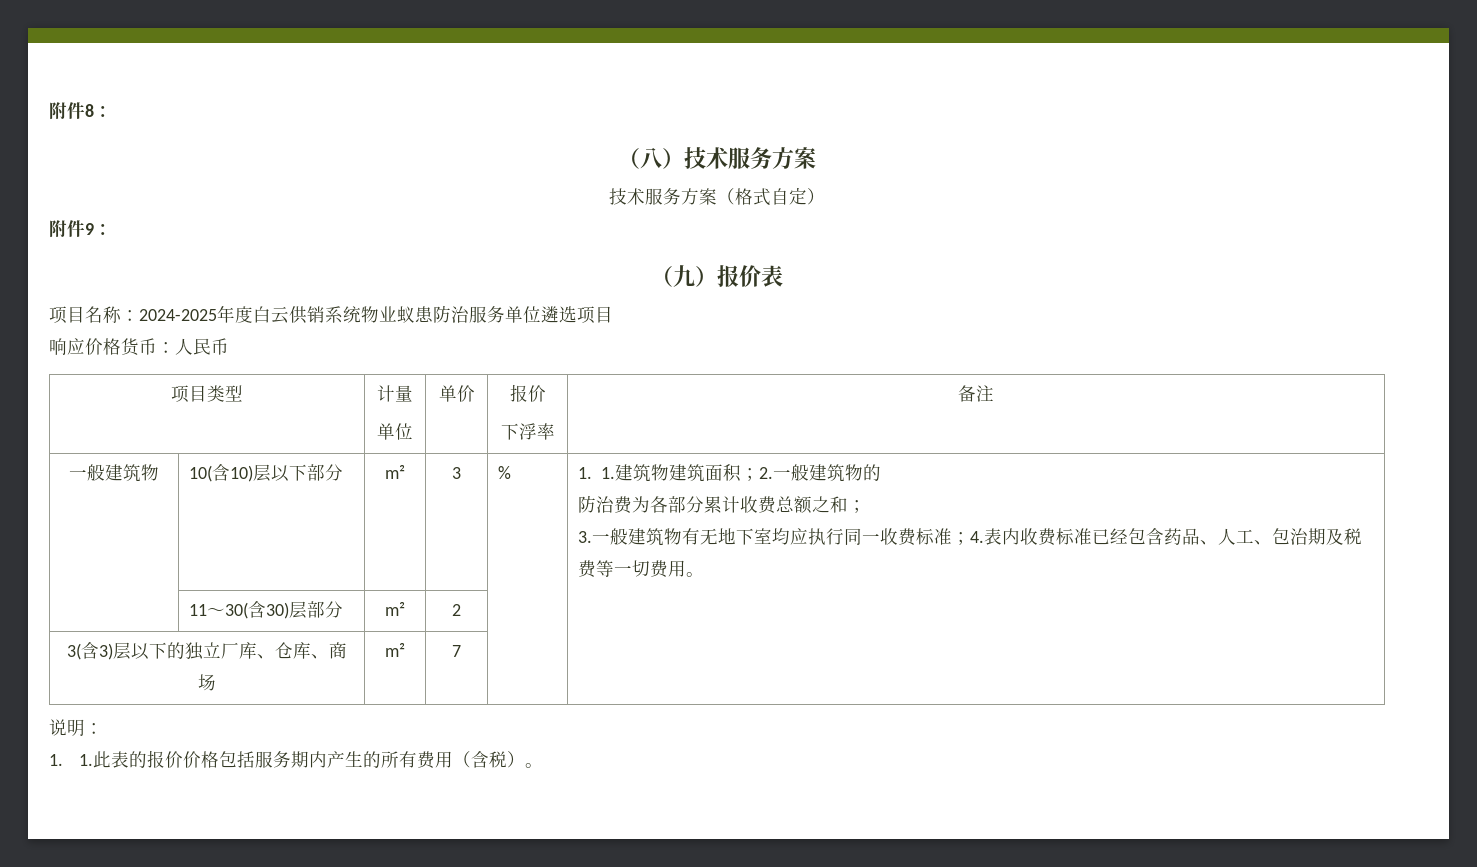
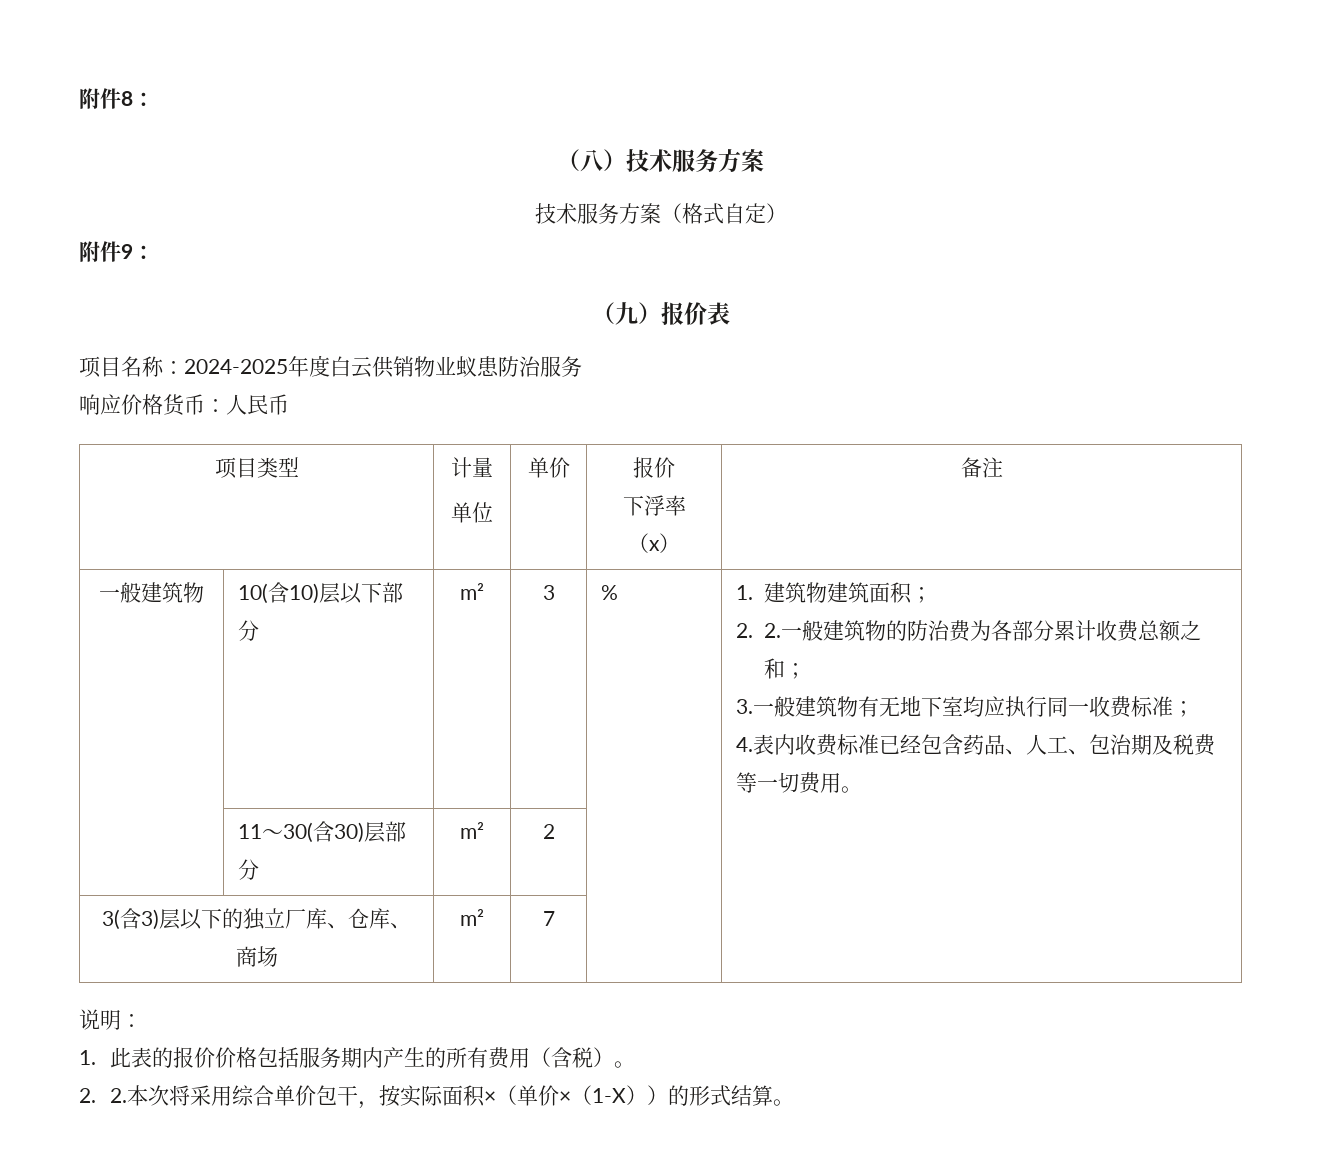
- 项目名称：2024-2025年度白云供销系统物业蚁患防治服务单位遴选项目
+ 项目名称：2024-2025年度白云供销物业蚁患防治服务
  项目类型 | 计量
  单位 | 单价 | 报价
- 下浮率 | 备注
+ 下浮率（x） | 备注
- 1. 1.建筑物建筑面积；2.一般建筑物的
- 防治费为各部分累计收费总额之和；
+ 1.建筑物建筑面积；
+ 2. 2.一般建筑物的防治费为各部分累计收费总额之和；
- 3.一般建筑物有无地下室均应执行同一收费标准；4.表内收费标准已经包含药品、人工、包治期及税费等一切费用。
+ 3.一般建筑物有无地下室均应执行同一收费标准；
+ 4.表内收费标准已经包含药品、人工、包治期及税费等一切费用。
- 1. 1.此表的报价价格包括服务期内产生的所有费用（含税）。
+ 1.此表的报价价格包括服务期内产生的所有费用（含税）。
+ 2. 2.本次将采用综合单价包干，按实际面积×（单价×（1-X））的形式结算。

